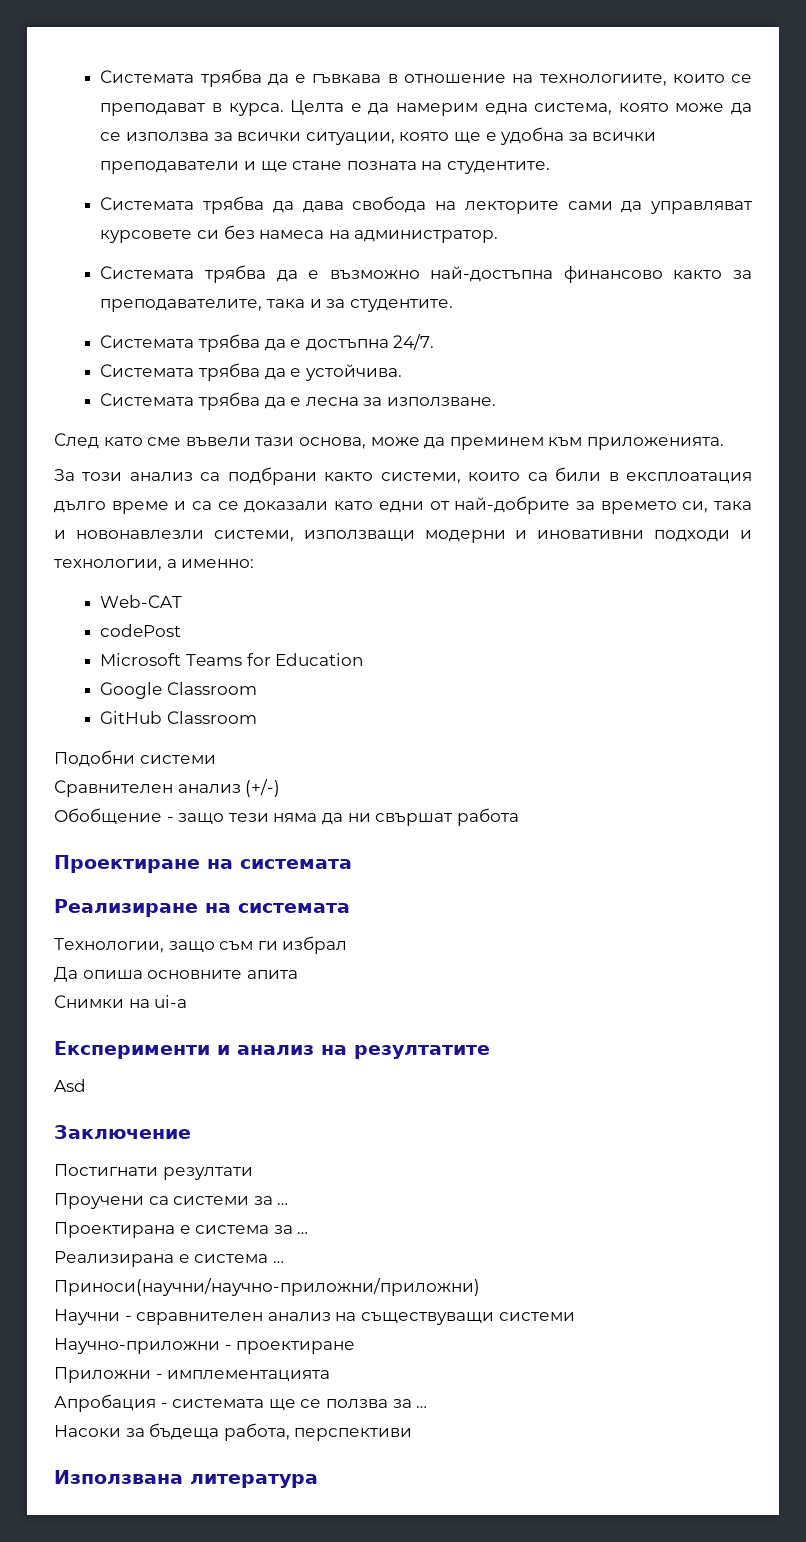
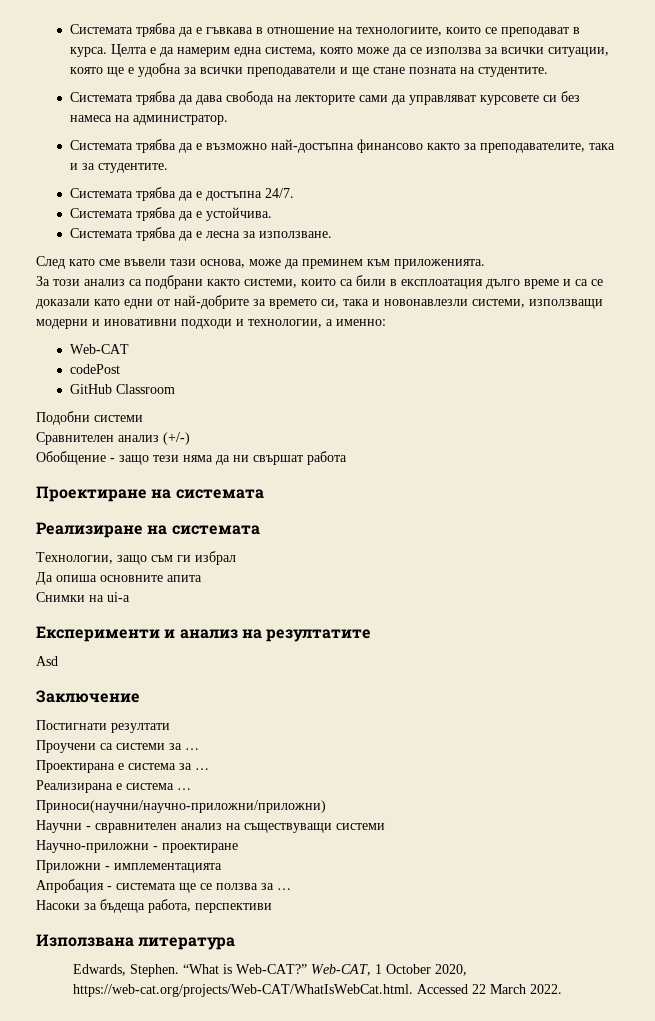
- Microsoft Teams for Education
- Google Classroom
+ Edwards, Stephen. “What is Web-CAT?” Web-CAT, 1 October 2020, https://web-cat.org/projects/Web-CAT/WhatIsWebCat.html. Accessed 22 March 2022.

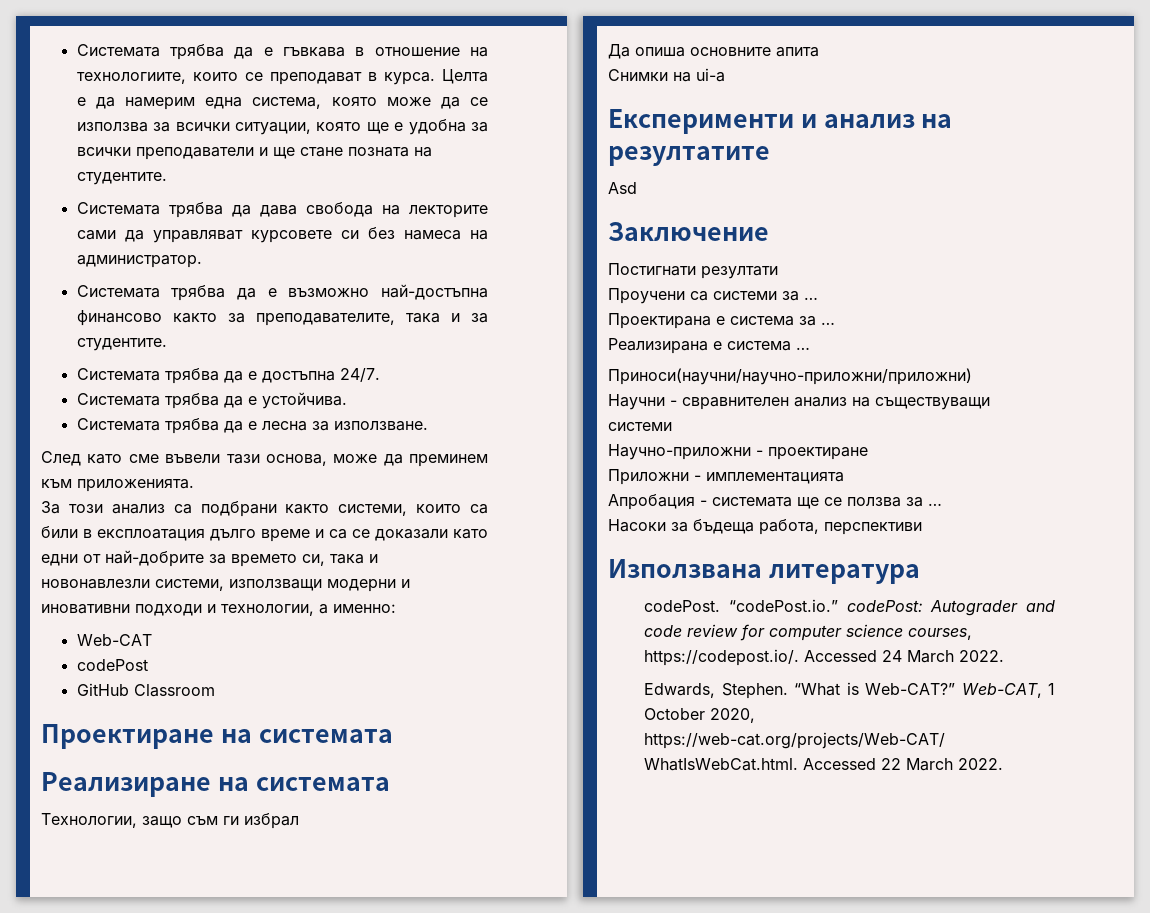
- Подобни системи
- Сравнителен анализ (+/-)
- Обобщение - защо тези няма да ни свършат работа
+ codePost. “codePost.io.” codePost: Autograder and code review for computer science courses, https://codepost.io/. Accessed 24 March 2022.

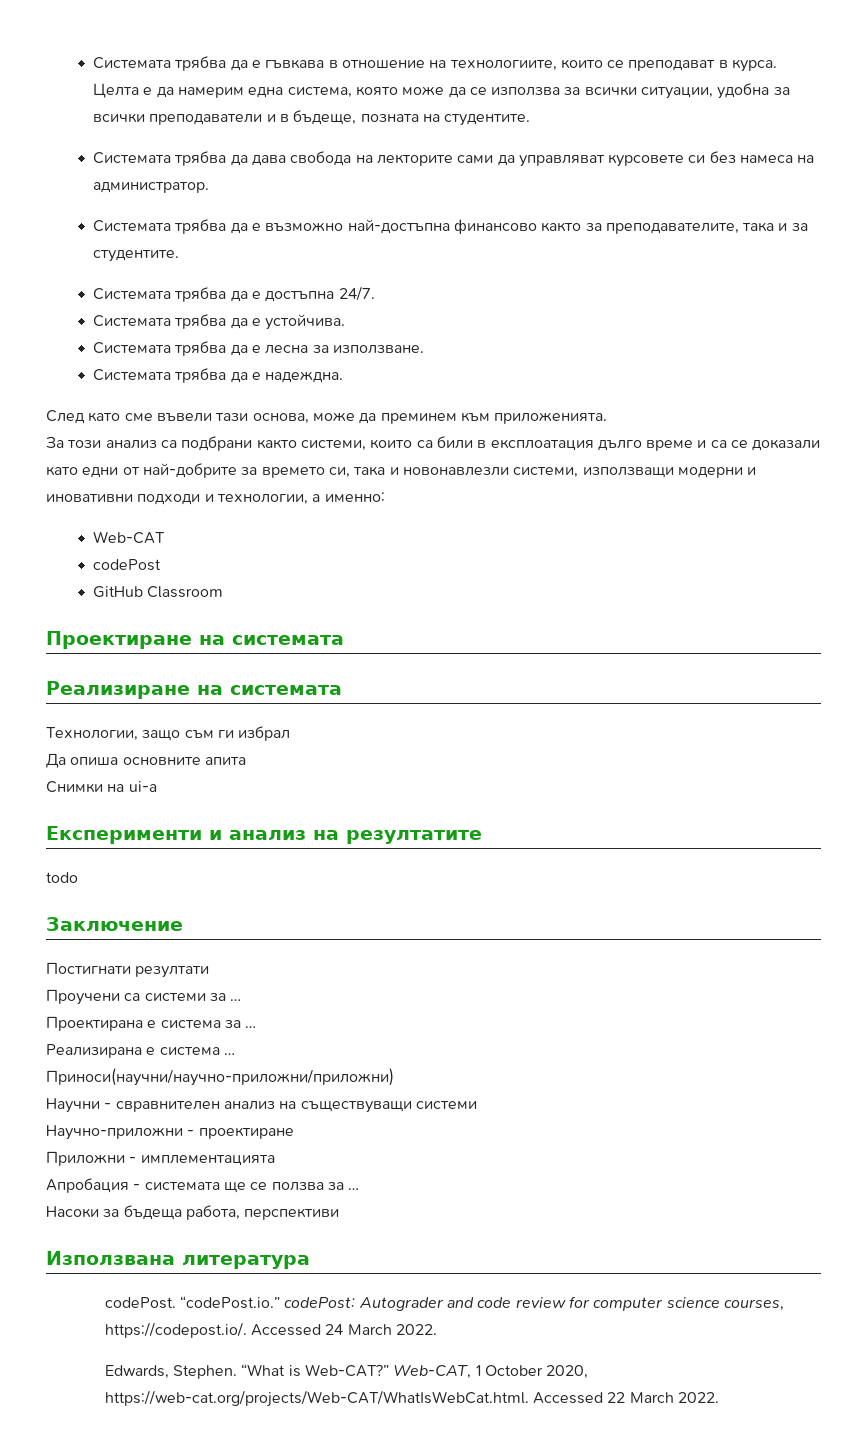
- Целта е да намерим една система, която може да се използва за всички ситуации, която ще е удобна за всички преподаватели и ще стане позната на студентите.
+ Целта е да намерим една система, която може да се използва за всички ситуации, удобна за всички преподаватели и в бъдеще, позната на студентите.
+ Системата трябва да е надеждна.
- Asd
+ todo

